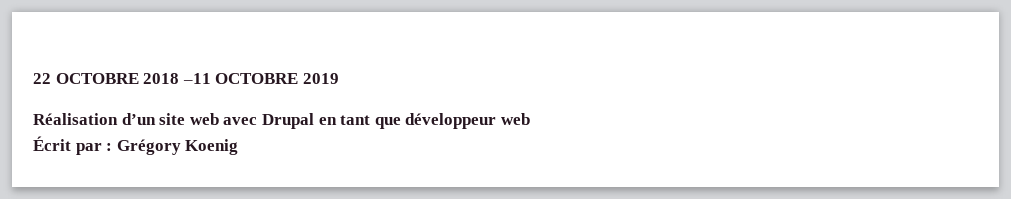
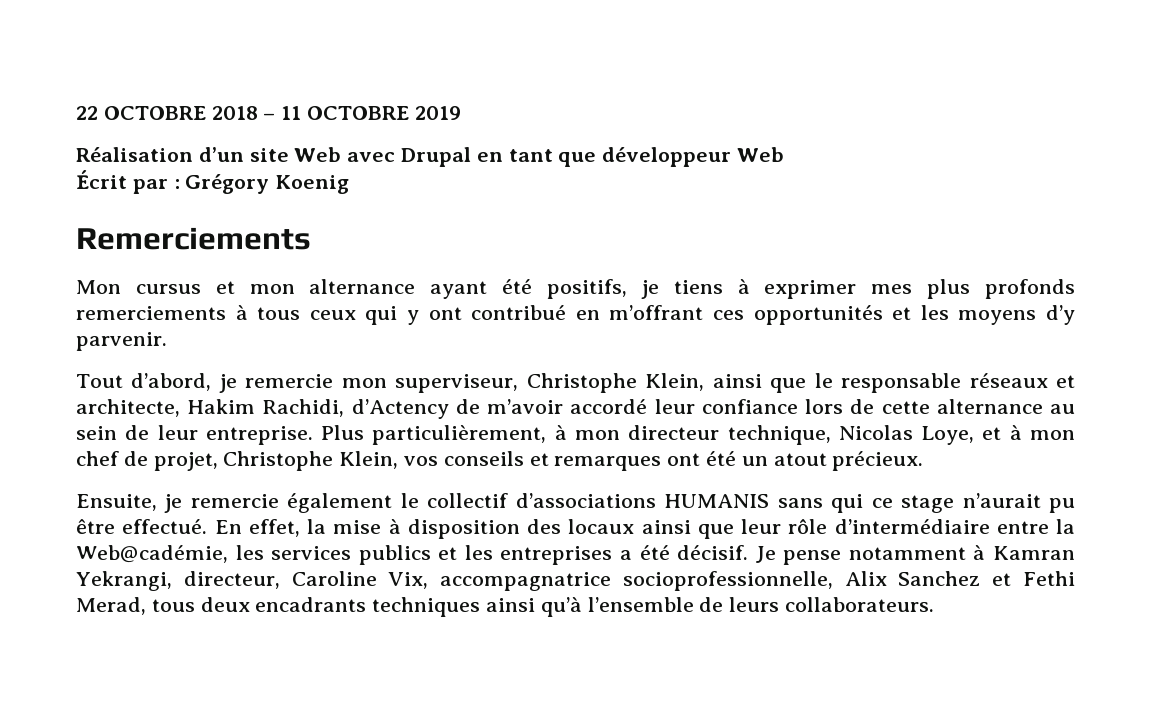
- 22 OCTOBRE 2018 –11 OCTOBRE 2019
+ 22 OCTOBRE 2018 – 11 OCTOBRE 2019
- Réalisation d’un site web avec Drupal en tant que développeur web
+ Réalisation d’un site Web avec Drupal en tant que développeur Web
+ Remerciements
+ Mon cursus et mon alternance ayant été positifs, je tiens à exprimer mes plus profonds remerciements à tous ceux qui y ont contribué en m’offrant ces opportunités et les moyens d’y parvenir.
+ Tout d’abord, je remercie mon superviseur, Christophe Klein, ainsi que le responsable réseaux et architecte, Hakim Rachidi, d’Actency de m’avoir accordé leur confiance lors de cette alternance au sein de leur entreprise. Plus particulièrement, à mon directeur technique, Nicolas Loye, et à mon chef de projet, Christophe Klein, vos conseils et remarques ont été un atout précieux.
+ Ensuite, je remercie également le collectif d’associations HUMANIS sans qui ce stage n’aurait pu être effectué. En effet, la mise à disposition des locaux ainsi que leur rôle d’intermédiaire entre la Web@cadémie, les services publics et les entreprises a été décisif. Je pense notamment à Kamran Yekrangi, directeur, Caroline Vix, accompagnatrice socioprofessionnelle, Alix Sanchez et Fethi Merad, tous deux encadrants techniques ainsi qu’à l’ensemble de leurs collaborateurs.

